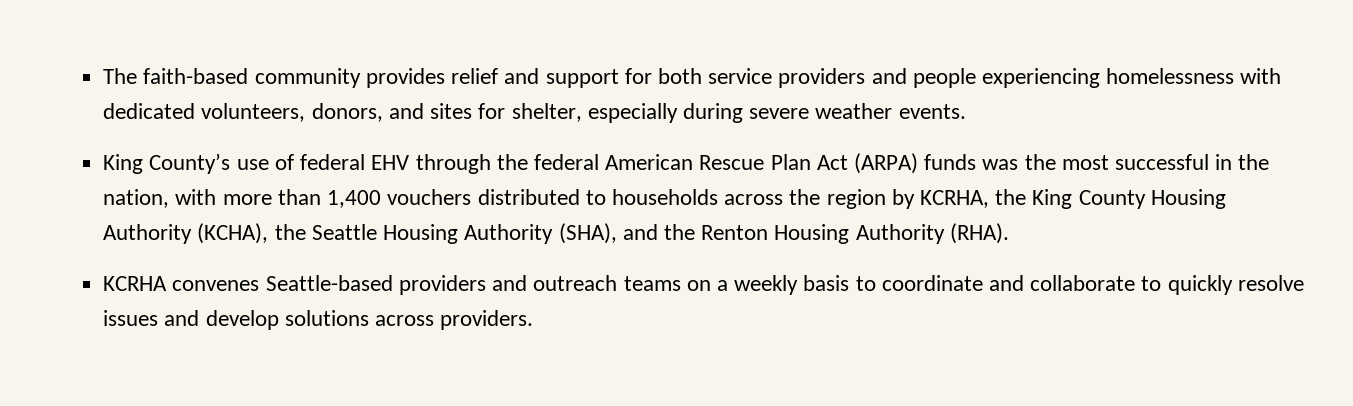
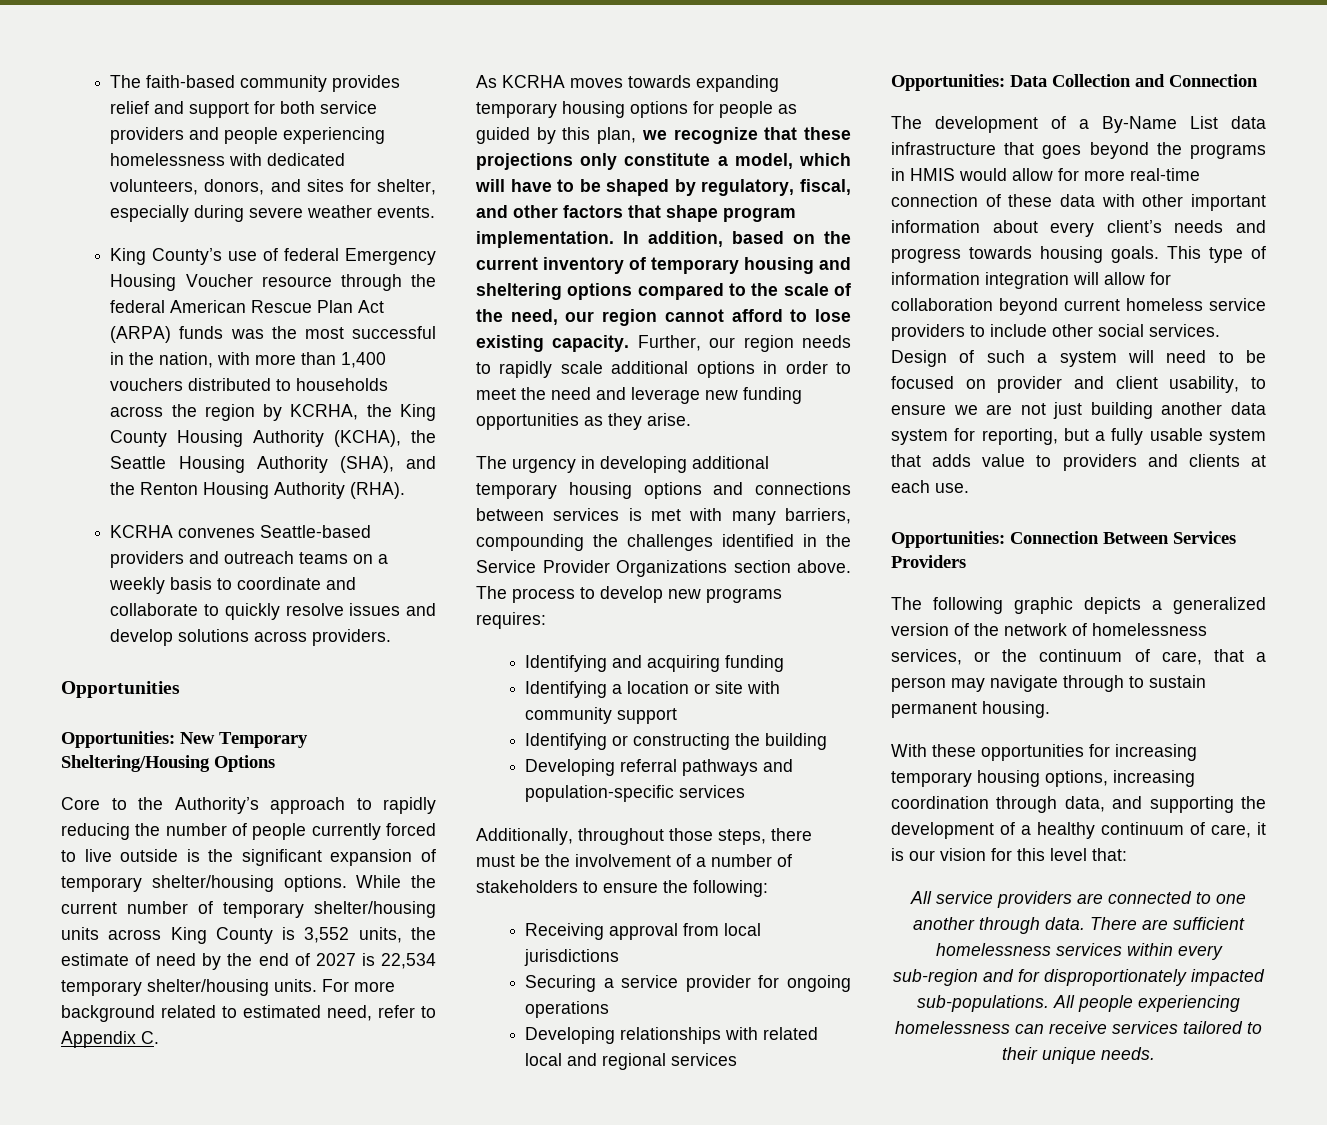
- King County’s use of federal EHV through the federal American Rescue Plan Act (ARPA) funds was the most successful in the nation, with more than 1,400 vouchers distributed to households across the region by KCRHA, the King County Housing Authority (KCHA), the Seattle Housing Authority (SHA), and the Renton Housing Authority (RHA).
+ King County’s use of federal Emergency Housing Voucher resource through the federal American Rescue Plan Act (ARPA) funds was the most successful in the nation, with more than 1,400 vouchers distributed to households across the region by KCRHA, the King County Housing Authority (KCHA), the Seattle Housing Authority (SHA), and the Renton Housing Authority (RHA).
+ Opportunities
+ Opportunities: New Temporary Sheltering/Housing Options
+ Core to the Authority’s approach to rapidly reducing the number of people currently forced to live outside is the significant expansion of temporary shelter/housing options. While the current number of temporary shelter/housing units across King County is 3,552 units, the estimate of need by the end of 2027 is 22,534 temporary shelter/housing units. For more background related to estimated need, refer to Appendix C.
+ As KCRHA moves towards expanding temporary housing options for people as guided by this plan, we recognize that these projections only constitute a model, which will have to be shaped by regulatory, fiscal, and other factors that shape program implementation. In addition, based on the current inventory of temporary housing and sheltering options compared to the scale of the need, our region cannot afford to lose existing capacity. Further, our region needs to rapidly scale additional options in order to meet the need and leverage new funding opportunities as they arise.
+ The urgency in developing additional temporary housing options and connections between services is met with many barriers, compounding the challenges identified in the Service Provider Organizations section above. The process to develop new programs requires:
+ Identifying and acquiring funding
+ Identifying a location or site with community support
+ Identifying or constructing the building
+ Developing referral pathways and population-specific services
+ Additionally, throughout those steps, there must be the involvement of a number of stakeholders to ensure the following:
+ Receiving approval from local jurisdictions
+ Securing a service provider for ongoing operations
+ Developing relationships with related local and regional services
+ Opportunities: Data Collection and Connection
+ The development of a By-Name List data infrastructure that goes beyond the programs in HMIS would allow for more real-time connection of these data with other important information about every client’s needs and progress towards housing goals. This type of information integration will allow for collaboration beyond current homeless service providers to include other social services. Design of such a system will need to be focused on provider and client usability, to ensure we are not just building another data system for reporting, but a fully usable system that adds value to providers and clients at each use.
+ Opportunities: Connection Between Services Providers
+ The following graphic depicts a generalized version of the network of homelessness services, or the continuum of care, that a person may navigate through to sustain permanent housing.
+ With these opportunities for increasing temporary housing options, increasing coordination through data, and supporting the development of a healthy continuum of care, it is our vision for this level that:
+ All service providers are connected to one another through data. There are sufficient homelessness services within every sub-region and for disproportionately impacted sub-populations. All people experiencing homelessness can receive services tailored to their unique needs.

